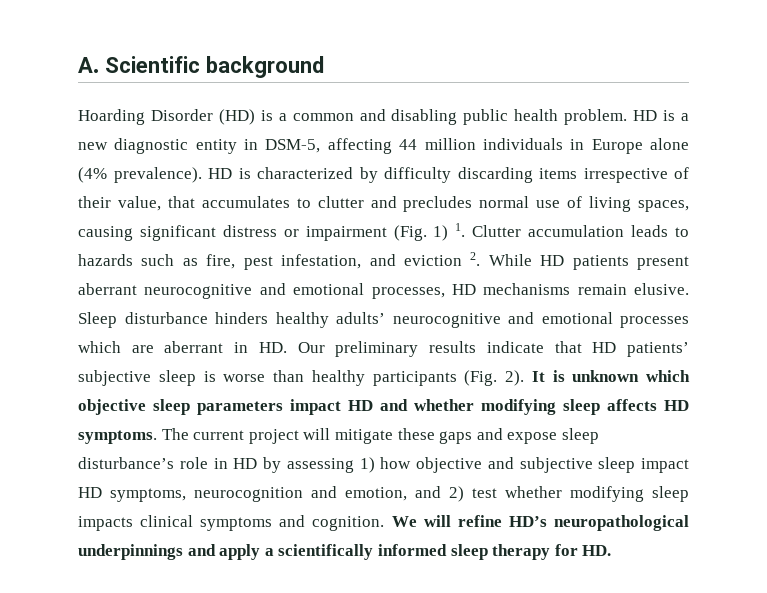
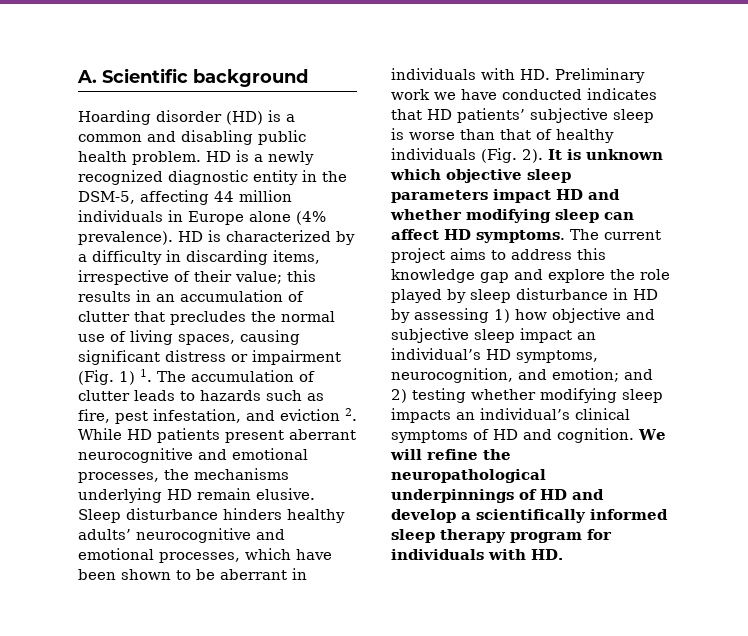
- Hoarding Disorder (HD) is a common and disabling public health problem.
+ Hoarding disorder (HD) is a common and disabling public health problem.
- HD is a new diagnostic entity in DSM-5, affecting 44 million individuals in Europe alone (4% prevalence).
+ HD is a newly recognized diagnostic entity in the DSM-5, affecting 44 million individuals in Europe alone (4% prevalence).
- HD is characterized by difficulty discarding items irrespective of their value, that accumulates to clutter and precludes normal use of living spaces, causing significant distress or impairment (Fig. 1) 1. Clutter accumulation leads to hazards such as fire, pest infestation, and eviction 2. While HD patients present aberrant neurocognitive and emotional processes, HD mechanisms remain elusive.
+ HD is characterized by a difficulty in discarding items, irrespective of their value; this results in an accumulation of clutter that precludes the normal use of living spaces, causing significant distress or impairment (Fig. 1) 1. The accumulation of clutter leads to hazards such as fire, pest infestation, and eviction 2. While HD patients present aberrant neurocognitive and emotional processes, the mechanisms underlying HD remain elusive.
- Sleep disturbance hinders healthy adults’ neurocognitive and emotional processes which are aberrant in HD. Our preliminary results indicate that HD patients’ subjective sleep is worse than healthy participants (Fig. 2).
+ Sleep disturbance hinders healthy adults’ neurocognitive and emotional processes, which have been shown to be aberrant in individuals with HD. Preliminary work we have conducted indicates that HD patients’ subjective sleep is worse than that of healthy individuals (Fig. 2).
- It is unknown which objective sleep parameters impact HD and whether modifying sleep affects HD symptoms.
+ It is unknown which objective sleep parameters impact HD and whether modifying sleep can affect HD symptoms.
- The current project will mitigate these gaps and expose sleep disturbance’s role in HD by assessing 1) how objective and subjective sleep impact HD symptoms, neurocognition and emotion, and 2) test whether modifying sleep impacts clinical symptoms and cognition.
+ The current project aims to address this knowledge gap and explore the role played by sleep disturbance in HD by assessing 1) how objective and subjective sleep impact an individual’s HD symptoms, neurocognition, and emotion; and 2) testing whether modifying sleep impacts an individual’s clinical symptoms of HD and cognition.
- We will refine HD’s neuropathological underpinnings and apply a scientifically informed sleep therapy for HD.
+ We will refine the neuropathological underpinnings of HD and develop a scientifically informed sleep therapy program for individuals with HD.

